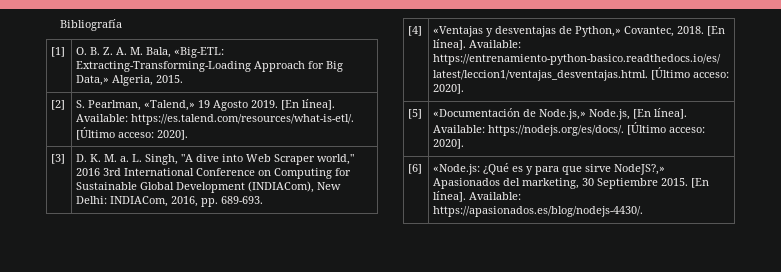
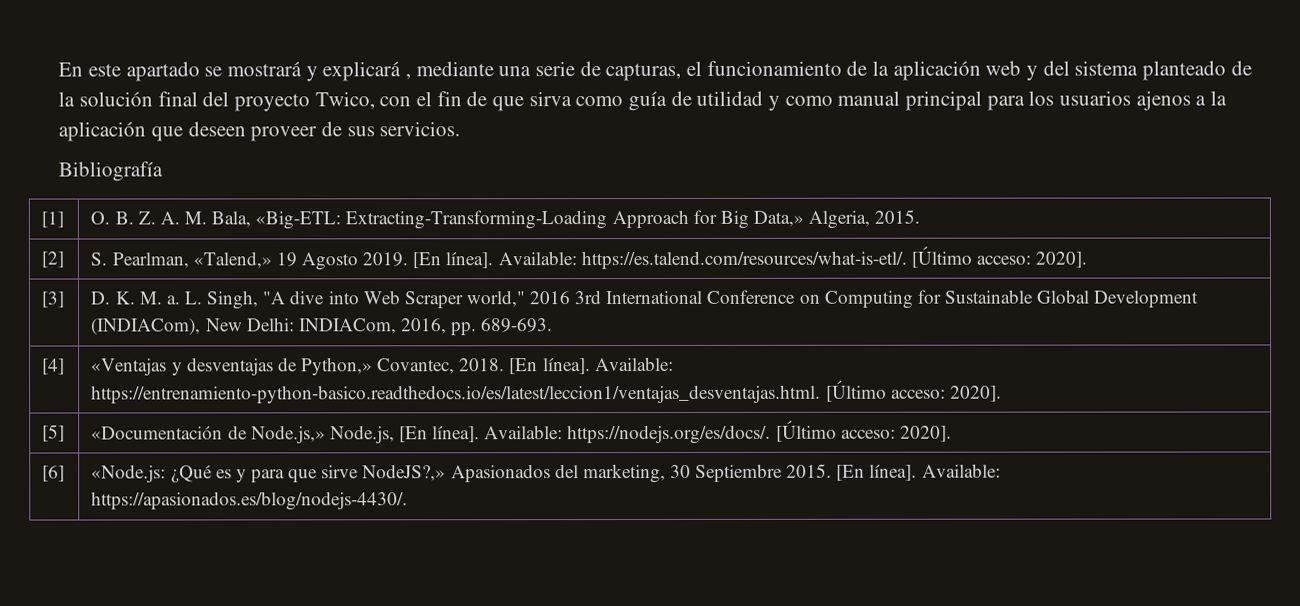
+ En este apartado se mostrará y explicará , mediante una serie de capturas, el funcionamiento de la aplicación web y del sistema planteado de la solución final del proyecto Twico, con el fin de que sirva como guía de utilidad y como manual principal para los usuarios ajenos a la aplicación que deseen proveer de sus servicios.

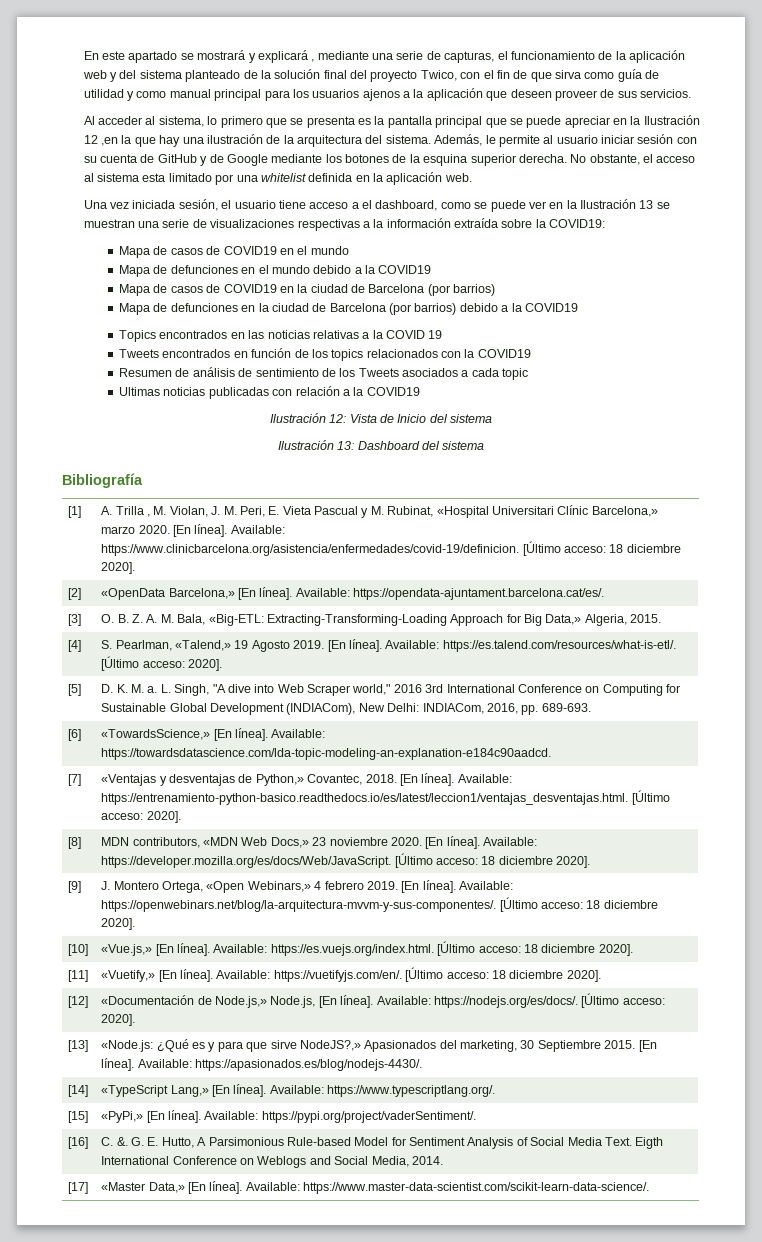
+ Al acceder al sistema, lo primero que se presenta es la pantalla principal que se puede apreciar en la Ilustración 12 ,en la que hay una ilustración de la arquitectura del sistema. Además, le permite al usuario iniciar sesión con su cuenta de GitHub y de Google mediante los botones de la esquina superior derecha. No obstante, el acceso al sistema esta limitado por una whitelist definida en la aplicación web.
+ Una vez iniciada sesión, el usuario tiene acceso a el dashboard, como se puede ver en la Ilustración 13 se muestran una serie de visualizaciones respectivas a la información extraída sobre la COVID19:
+ Mapa de casos de COVID19 en el mundo
+ Mapa de defunciones en el mundo debido a la COVID19
+ Mapa de casos de COVID19 en la ciudad de Barcelona (por barrios)
+ Mapa de defunciones en la ciudad de Barcelona (por barrios) debido a la COVID19
+ Topics encontrados en las noticias relativas a la COVID 19
+ Tweets encontrados en función de los topics relacionados con la COVID19
+ Resumen de análisis de sentimiento de los Tweets asociados a cada topic
+ Ultimas noticias publicadas con relación a la COVID19
+ Ilustración 12: Vista de Inicio del sistema
+ Ilustración 13: Dashboard del sistema
  Bibliografía
- [1] | O. B. Z. A. M. Bala, «Big-ETL: Extracting-Transforming-Loading Approach for Big Data,» Algeria, 2015.
+ [1] | A. Trilla , M. Violan, J. M. Peri, E. Vieta Pascual y M. Rubinat, «Hospital Universitari Clínic Barcelona,» marzo 2020. [En línea]. Available: https://www.clinicbarcelona.org/asistencia/enfermedades/covid-19/definicion. [Último acceso: 18 diciembre 2020].
+ [2] | «OpenData Barcelona,» [En línea]. Available: https://opendata-ajuntament.barcelona.cat/es/.
+ [3] | O. B. Z. A. M. Bala, «Big-ETL: Extracting-Transforming-Loading Approach for Big Data,» Algeria, 2015.
- [2] | S. Pearlman, «Talend,» 19 Agosto 2019. [En línea]. Available: https://es.talend.com/resources/what-is-etl/. [Último acceso: 2020].
+ [4] | S. Pearlman, «Talend,» 19 Agosto 2019. [En línea]. Available: https://es.talend.com/resources/what-is-etl/. [Último acceso: 2020].
- [3] | D. K. M. a. L. Singh, "A dive into Web Scraper world," 2016 3rd International Conference on Computing for Sustainable Global Development (INDIACom), New Delhi: INDIACom, 2016, pp. 689-693.
+ [5] | D. K. M. a. L. Singh, "A dive into Web Scraper world," 2016 3rd International Conference on Computing for Sustainable Global Development (INDIACom), New Delhi: INDIACom, 2016, pp. 689-693.
- [4] | «Ventajas y desventajas de Python,» Covantec, 2018. [En línea]. Available: https://entrenamiento-python-basico.readthedocs.io/es/latest/leccion1/ventajas_desventajas.html. [Último acceso: 2020].
+ [6] | «TowardsScience,» [En línea]. Available: https://towardsdatascience.com/lda-topic-modeling-an-explanation-e184c90aadcd.
+ [7] | «Ventajas y desventajas de Python,» Covantec, 2018. [En línea]. Available: https://entrenamiento-python-basico.readthedocs.io/es/latest/leccion1/ventajas_desventajas.html. [Último acceso: 2020].
- [5] | «Documentación de Node.js,» Node.js, [En línea]. Available: https://nodejs.org/es/docs/. [Último acceso: 2020].
+ [8] | MDN contributors, «MDN Web Docs,» 23 noviembre 2020. [En línea]. Available: https://developer.mozilla.org/es/docs/Web/JavaScript. [Último acceso: 18 diciembre 2020].
+ [9] | J. Montero Ortega, «Open Webinars,» 4 febrero 2019. [En línea]. Available: https://openwebinars.net/blog/la-arquitectura-mvvm-y-sus-componentes/. [Último acceso: 18 diciembre 2020].
+ [10] | «Vue.js,» [En línea]. Available: https://es.vuejs.org/index.html. [Último acceso: 18 diciembre 2020].
+ [11] | «Vuetify,» [En línea]. Available: https://vuetifyjs.com/en/. [Último acceso: 18 diciembre 2020].
+ [12] | «Documentación de Node.js,» Node.js, [En línea]. Available: https://nodejs.org/es/docs/. [Último acceso: 2020].
- [6] | «Node.js: ¿Qué es y para que sirve NodeJS?,» Apasionados del marketing, 30 Septiembre 2015. [En línea]. Available: https://apasionados.es/blog/nodejs-4430/.
+ [13] | «Node.js: ¿Qué es y para que sirve NodeJS?,» Apasionados del marketing, 30 Septiembre 2015. [En línea]. Available: https://apasionados.es/blog/nodejs-4430/.
+ [14] | «TypeScript Lang,» [En línea]. Available: https://www.typescriptlang.org/.
+ [15] | «PyPi,» [En línea]. Available: https://pypi.org/project/vaderSentiment/.
+ [16] | C. &. G. E. Hutto, A Parsimonious Rule-based Model for Sentiment Analysis of Social Media Text. Eigth International Conference on Weblogs and Social Media, 2014.
+ [17] | «Master Data,» [En línea]. Available: https://www.master-data-scientist.com/scikit-learn-data-science/.

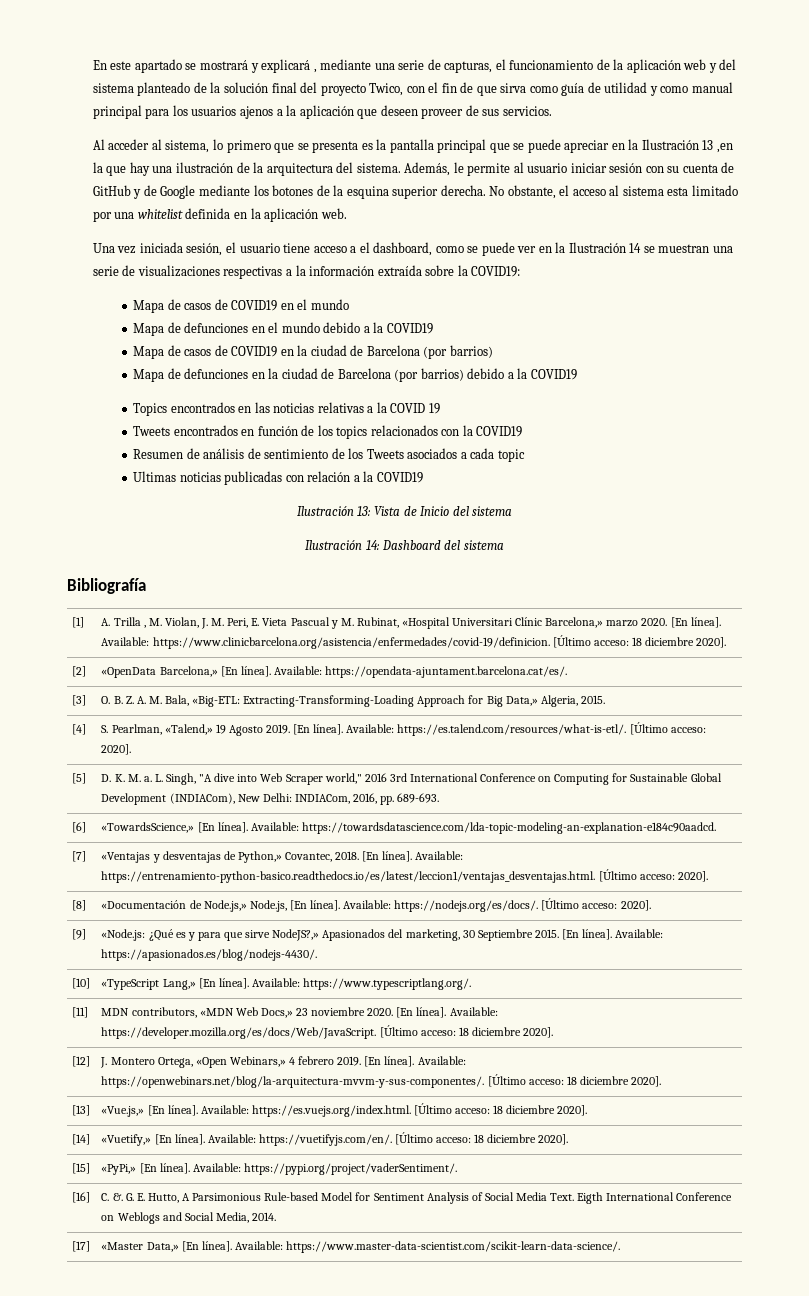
- Al acceder al sistema, lo primero que se presenta es la pantalla principal que se puede apreciar en la Ilustración 12 ,en la que hay una ilustración de la arquitectura del sistema.
+ Al acceder al sistema, lo primero que se presenta es la pantalla principal que se puede apreciar en la Ilustración 13 ,en la que hay una ilustración de la arquitectura del sistema.
- Una vez iniciada sesión, el usuario tiene acceso a el dashboard, como se puede ver en la Ilustración 13 se muestran una serie de visualizaciones respectivas a la información extraída sobre la COVID19:
+ Una vez iniciada sesión, el usuario tiene acceso a el dashboard, como se puede ver en la Ilustración 14 se muestran una serie de visualizaciones respectivas a la información extraída sobre la COVID19:
- Ilustración 12: Vista de Inicio del sistema
+ Ilustración 13: Vista de Inicio del sistema
- Ilustración 13: Dashboard del sistema
+ Ilustración 14: Dashboard del sistema
- [8] | MDN contributors, «MDN Web Docs,» 23 noviembre 2020. [En línea]. Available: https://developer.mozilla.org/es/docs/Web/JavaScript. [Último acceso: 18 diciembre 2020].
- [9] | J. Montero Ortega, «Open Webinars,» 4 febrero 2019. [En línea]. Available: https://openwebinars.net/blog/la-arquitectura-mvvm-y-sus-componentes/. [Último acceso: 18 diciembre 2020].
- [10] | «Vue.js,» [En línea]. Available: https://es.vuejs.org/index.html. [Último acceso: 18 diciembre 2020].
- [11] | «Vuetify,» [En línea]. Available: https://vuetifyjs.com/en/. [Último acceso: 18 diciembre 2020].
- [12] | «Documentación de Node.js,» Node.js, [En línea]. Available: https://nodejs.org/es/docs/. [Último acceso: 2020].
+ [8] | «Documentación de Node.js,» Node.js, [En línea]. Available: https://nodejs.org/es/docs/. [Último acceso: 2020].
- [13] | «Node.js: ¿Qué es y para que sirve NodeJS?,» Apasionados del marketing, 30 Septiembre 2015. [En línea]. Available: https://apasionados.es/blog/nodejs-4430/.
+ [9] | «Node.js: ¿Qué es y para que sirve NodeJS?,» Apasionados del marketing, 30 Septiembre 2015. [En línea]. Available: https://apasionados.es/blog/nodejs-4430/.
- [14] | «TypeScript Lang,» [En línea]. Available: https://www.typescriptlang.org/.
+ [10] | «TypeScript Lang,» [En línea]. Available: https://www.typescriptlang.org/.
+ [11] | MDN contributors, «MDN Web Docs,» 23 noviembre 2020. [En línea]. Available: https://developer.mozilla.org/es/docs/Web/JavaScript. [Último acceso: 18 diciembre 2020].
+ [12] | J. Montero Ortega, «Open Webinars,» 4 febrero 2019. [En línea]. Available: https://openwebinars.net/blog/la-arquitectura-mvvm-y-sus-componentes/. [Último acceso: 18 diciembre 2020].
+ [13] | «Vue.js,» [En línea]. Available: https://es.vuejs.org/index.html. [Último acceso: 18 diciembre 2020].
+ [14] | «Vuetify,» [En línea]. Available: https://vuetifyjs.com/en/. [Último acceso: 18 diciembre 2020].

